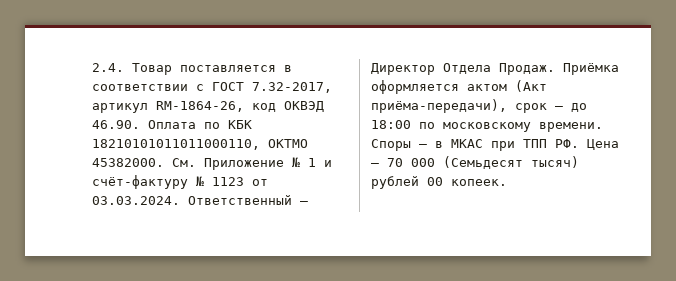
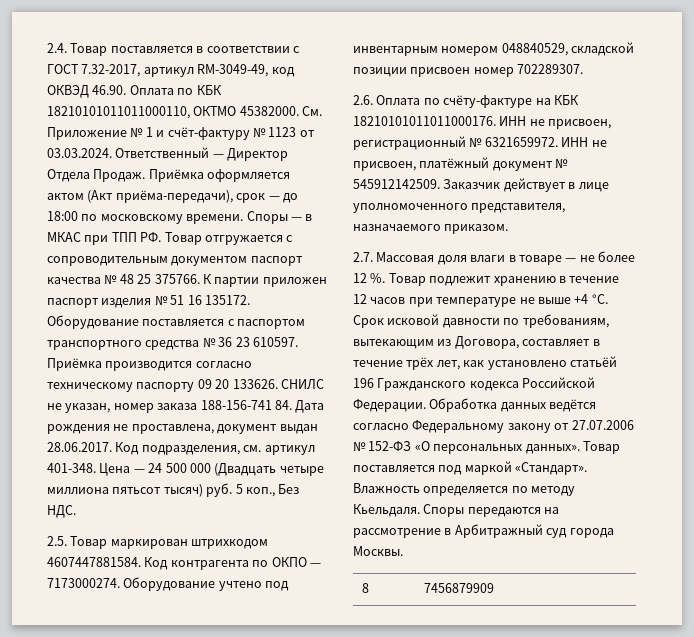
- 2.4. Товар поставляется в соответствии с ГОСТ 7.32-2017, артикул RM-1864-26, код ОКВЭД 46.90. Оплата по КБК 18210101011011000110, ОКТМО 45382000.
+ 2.4. Товар поставляется в соответствии с ГОСТ 7.32-2017, артикул RM-3049-49, код ОКВЭД 46.90. Оплата по КБК 18210101011011000110, ОКТМО 45382000.
- Споры — в МКАС при ТПП РФ. Цена — 70 000 (Семьдесят тысяч) рублей 00 копеек.
+ Споры — в МКАС при ТПП РФ. Товар отгружается с сопроводительным документом паспорт качества № 48 25 375766. К партии приложен паспорт изделия № 51 16 135172. Оборудование поставляется с паспортом транспортного средства № 36 23 610597. Приёмка производится согласно техническому паспорту 09 20 133626. СНИЛС не указан, номер заказа 188-156-741 84. Дата рождения не проставлена, документ выдан 28.06.2017. Код подразделения, см. артикул 401-348. Цена — 24 500 000 (Двадцать четыре миллиона пятьсот тысяч) руб. 5 коп., Без НДС.
+ 2.5. Товар маркирован штрихкодом 4607447881584. Код контрагента по ОКПО — 7173000274. Оборудование учтено под инвентарным номером 048840529, складской позиции присвоен номер 702289307.
+ 2.6. Оплата по счёту-фактуре на КБК 18210101011011000176. ИНН не присвоен, регистрационный № 6321659972. ИНН не присвоен, платёжный документ № 545912142509. Заказчик действует в лице уполномоченного представителя, назначаемого приказом.
+ 2.7. Массовая доля влаги в товаре — не более 12 %. Товар подлежит хранению в течение 12 часов при температуре не выше +4 °C. Срок исковой давности по требованиям, вытекающим из Договора, составляет в течение трёх лет, как установлено статьёй 196 Гражданского кодекса Российской Федерации. Обработка данных ведётся согласно Федеральному закону от 27.07.2006 № 152-ФЗ «О персональных данных». Товар поставляется под маркой «Стандарт». Влажность определяется по методу Кьельдаля. Споры передаются на рассмотрение в Арбитражный суд города Москвы.
+ 8 | 7456879909

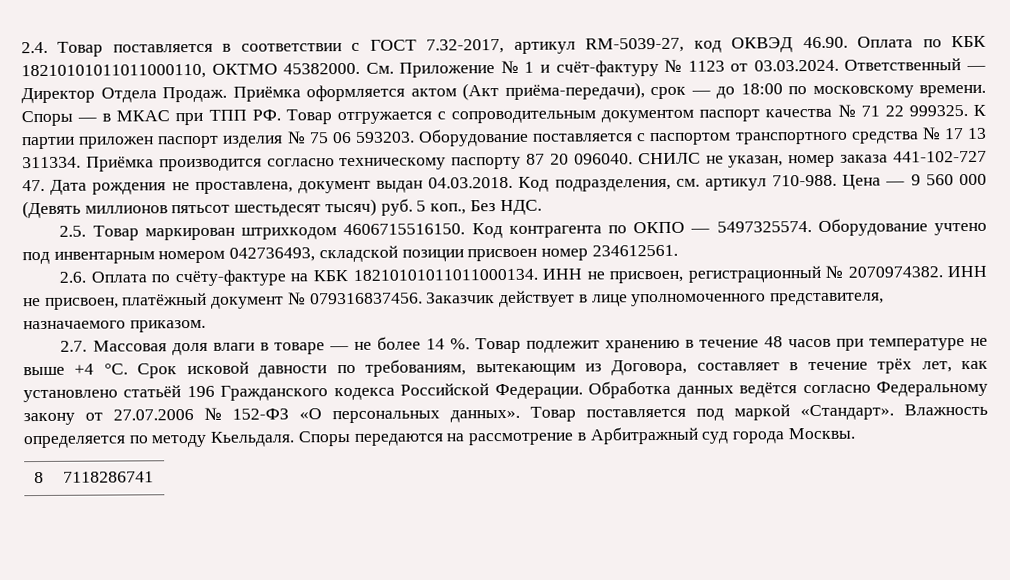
- 2.4. Товар поставляется в соответствии с ГОСТ 7.32-2017, артикул RM-3049-49, код ОКВЭД 46.90. Оплата по КБК 18210101011011000110, ОКТМО 45382000.
+ 2.4. Товар поставляется в соответствии с ГОСТ 7.32-2017, артикул RM-5039-27, код ОКВЭД 46.90. Оплата по КБК 18210101011011000110, ОКТМО 45382000.
- Споры — в МКАС при ТПП РФ. Товар отгружается с сопроводительным документом паспорт качества № 48 25 375766.
+ Споры — в МКАС при ТПП РФ. Товар отгружается с сопроводительным документом паспорт качества № 71 22 999325.
- К партии приложен паспорт изделия № 51 16 135172.
+ К партии приложен паспорт изделия № 75 06 593203.
- Оборудование поставляется с паспортом транспортного средства № 36 23 610597.
+ Оборудование поставляется с паспортом транспортного средства № 17 13 311334.
- Приёмка производится согласно техническому паспорту 09 20 133626.
+ Приёмка производится согласно техническому паспорту 87 20 096040.
- СНИЛС не указан, номер заказа 188-156-741 84. Дата рождения не проставлена, документ выдан 28.06.2017. Код подразделения, см. артикул 401-348.
+ СНИЛС не указан, номер заказа 441-102-727 47. Дата рождения не проставлена, документ выдан 04.03.2018. Код подразделения, см. артикул 710-988.
- Цена — 24 500 000 (Двадцать четыре миллиона пятьсот тысяч) руб. 5 коп., Без НДС.
+ Цена — 9 560 000 (Девять миллионов пятьсот шестьдесят тысяч) руб. 5 коп., Без НДС.
- 2.5. Товар маркирован штрихкодом 4607447881584.
+ 2.5. Товар маркирован штрихкодом 4606715516150.
- Код контрагента по ОКПО — 7173000274.
+ Код контрагента по ОКПО — 5497325574.
- Оборудование учтено под инвентарным номером 048840529, складской позиции присвоен номер 702289307.
+ Оборудование учтено под инвентарным номером 042736493, складской позиции присвоен номер 234612561.
- 2.6. Оплата по счёту-фактуре на КБК 18210101011011000176.
+ 2.6. Оплата по счёту-фактуре на КБК 18210101011011000134.
- ИНН не присвоен, регистрационный № 6321659972.
+ ИНН не присвоен, регистрационный № 2070974382.
- ИНН не присвоен, платёжный документ № 545912142509.
+ ИНН не присвоен, платёжный документ № 079316837456.
- 2.7. Массовая доля влаги в товаре — не более 12 %.
+ 2.7. Массовая доля влаги в товаре — не более 14 %.
- Товар подлежит хранению в течение 12 часов при температуре не выше +4 °C.
+ Товар подлежит хранению в течение 48 часов при температуре не выше +4 °C.
- 8 | 7456879909
+ 8 | 7118286741

